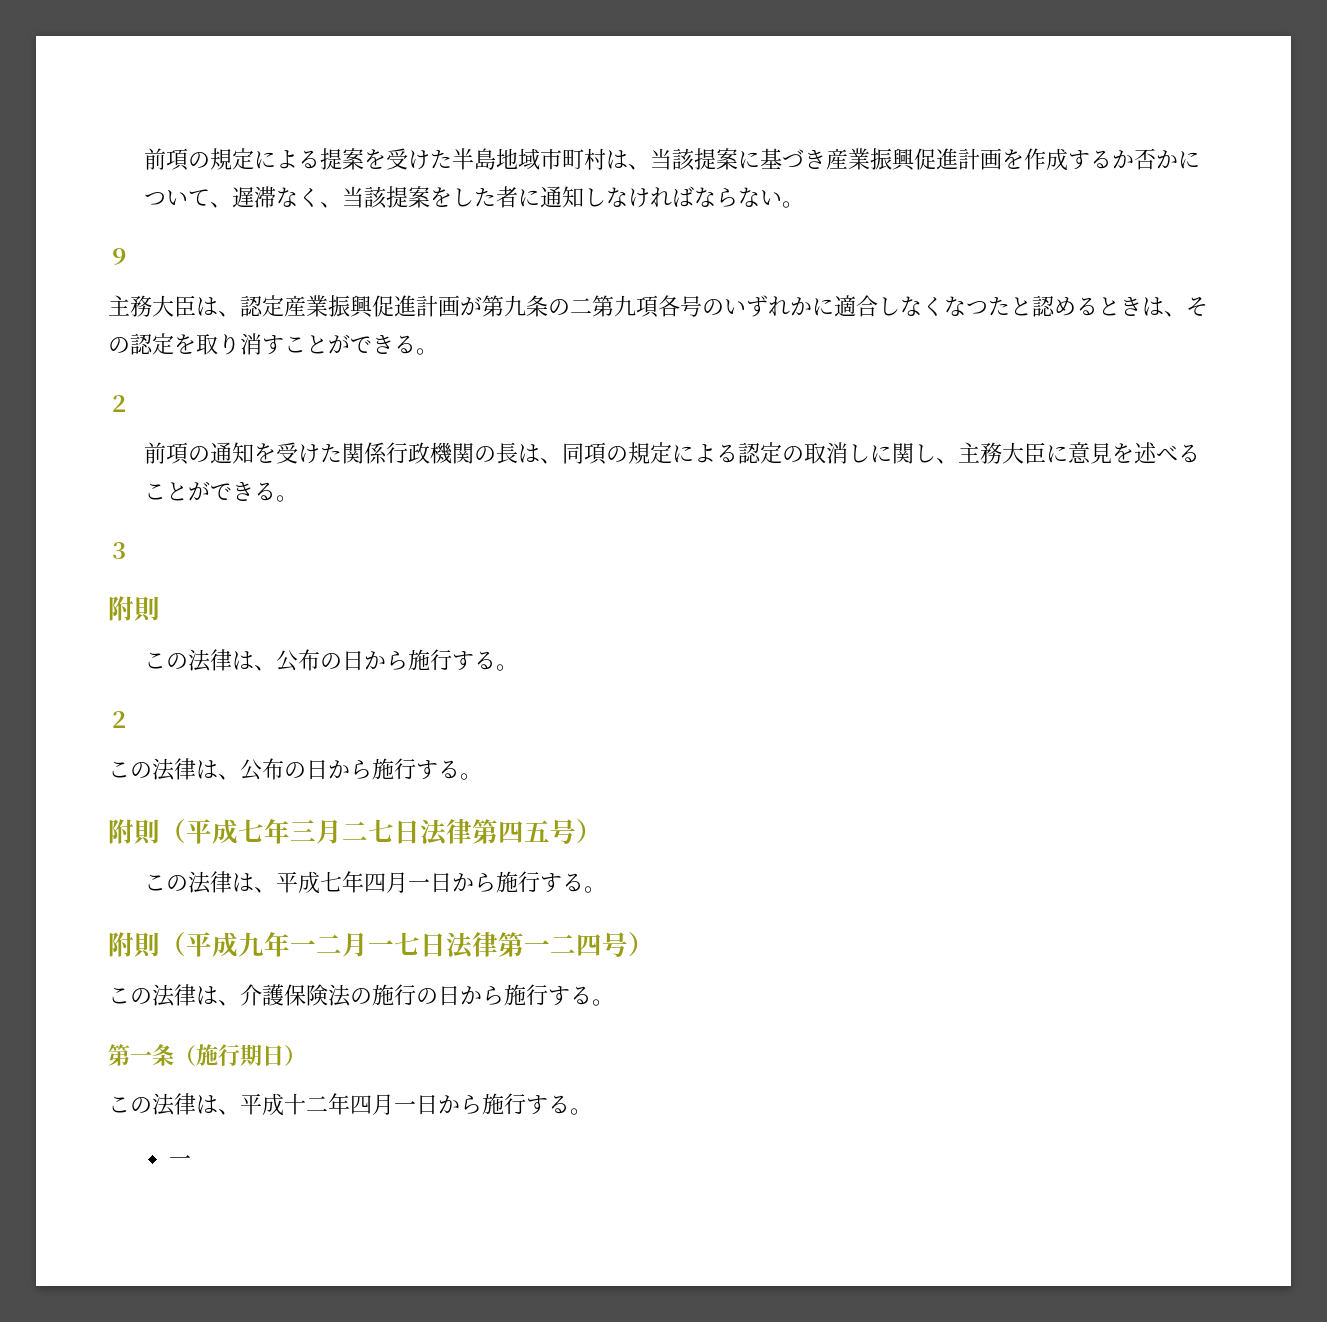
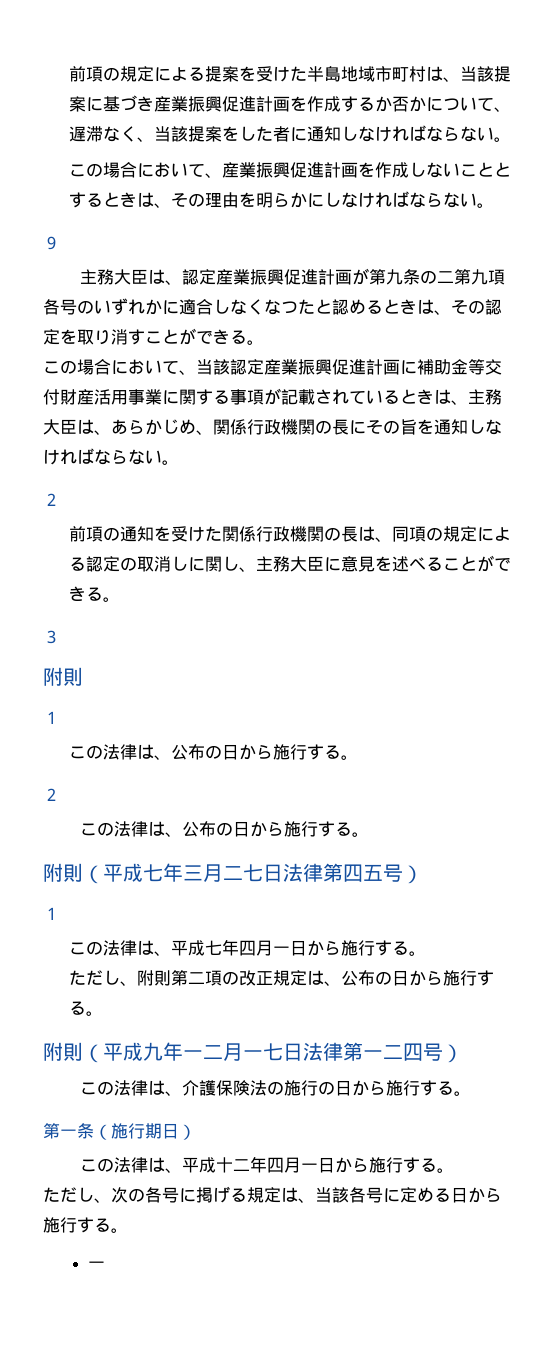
+ この場合において、産業振興促進計画を作成しないこととするときは、その理由を明らかにしなければならない。
+ この場合において、当該認定産業振興促進計画に補助金等交付財産活用事業に関する事項が記載されているときは、主務大臣は、あらかじめ、関係行政機関の長にその旨を通知しなければならない。
  ３
  附則
+ １
  附則（平成七年三月二七日法律第四五号）
+ １
+ ただし、附則第二項の改正規定は、公布の日から施行する。
+ ただし、次の各号に掲げる規定は、当該各号に定める日から施行する。

